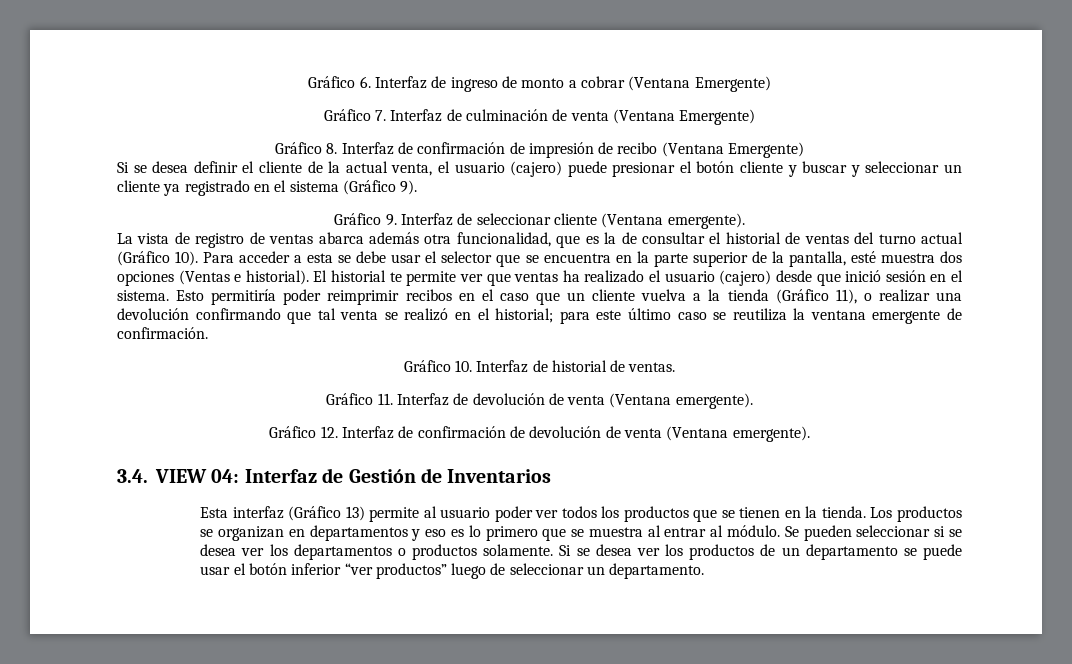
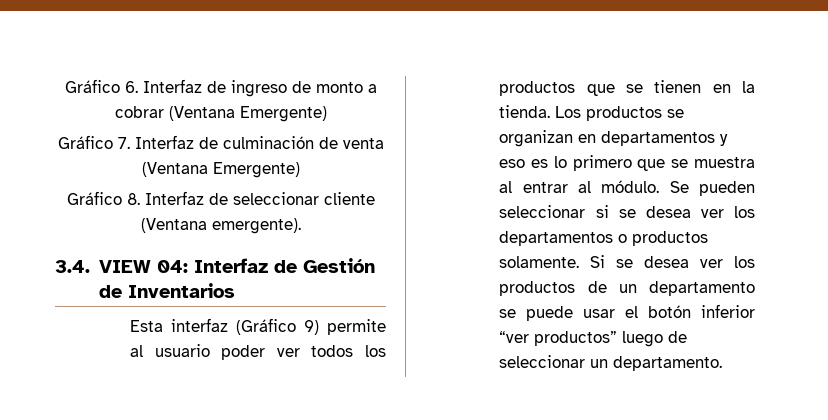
- Gráfico 8. Interfaz de confirmación de impresión de recibo (Ventana Emergente)
- Si se desea definir el cliente de la actual venta, el usuario (cajero) puede presionar el botón cliente y buscar y seleccionar un cliente ya registrado en el sistema (Gráfico 9).
- Gráfico 9. Interfaz de seleccionar cliente (Ventana emergente).
- La vista de registro de ventas abarca además otra funcionalidad, que es la de consultar el historial de ventas del turno actual (Gráfico 10). Para acceder a esta se debe usar el selector que se encuentra en la parte superior de la pantalla, esté muestra dos opciones (Ventas e historial). El historial te permite ver que ventas ha realizado el usuario (cajero) desde que inició sesión en el sistema. Esto permitiría poder reimprimir recibos en el caso que un cliente vuelva a la tienda (Gráfico 11), o realizar una devolución confirmando que tal venta se realizó en el historial; para este último caso se reutiliza la ventana emergente de confirmación.
- Gráfico 10. Interfaz de historial de ventas.
- Gráfico 11. Interfaz de devolución de venta (Ventana emergente).
- Gráfico 12. Interfaz de confirmación de devolución de venta (Ventana emergente).
+ Gráfico 8. Interfaz de seleccionar cliente (Ventana emergente).
- Esta interfaz (Gráfico 13) permite al usuario poder ver todos los productos que se tienen en la tienda.
+ Esta interfaz (Gráfico 9) permite al usuario poder ver todos los productos que se tienen en la tienda.

